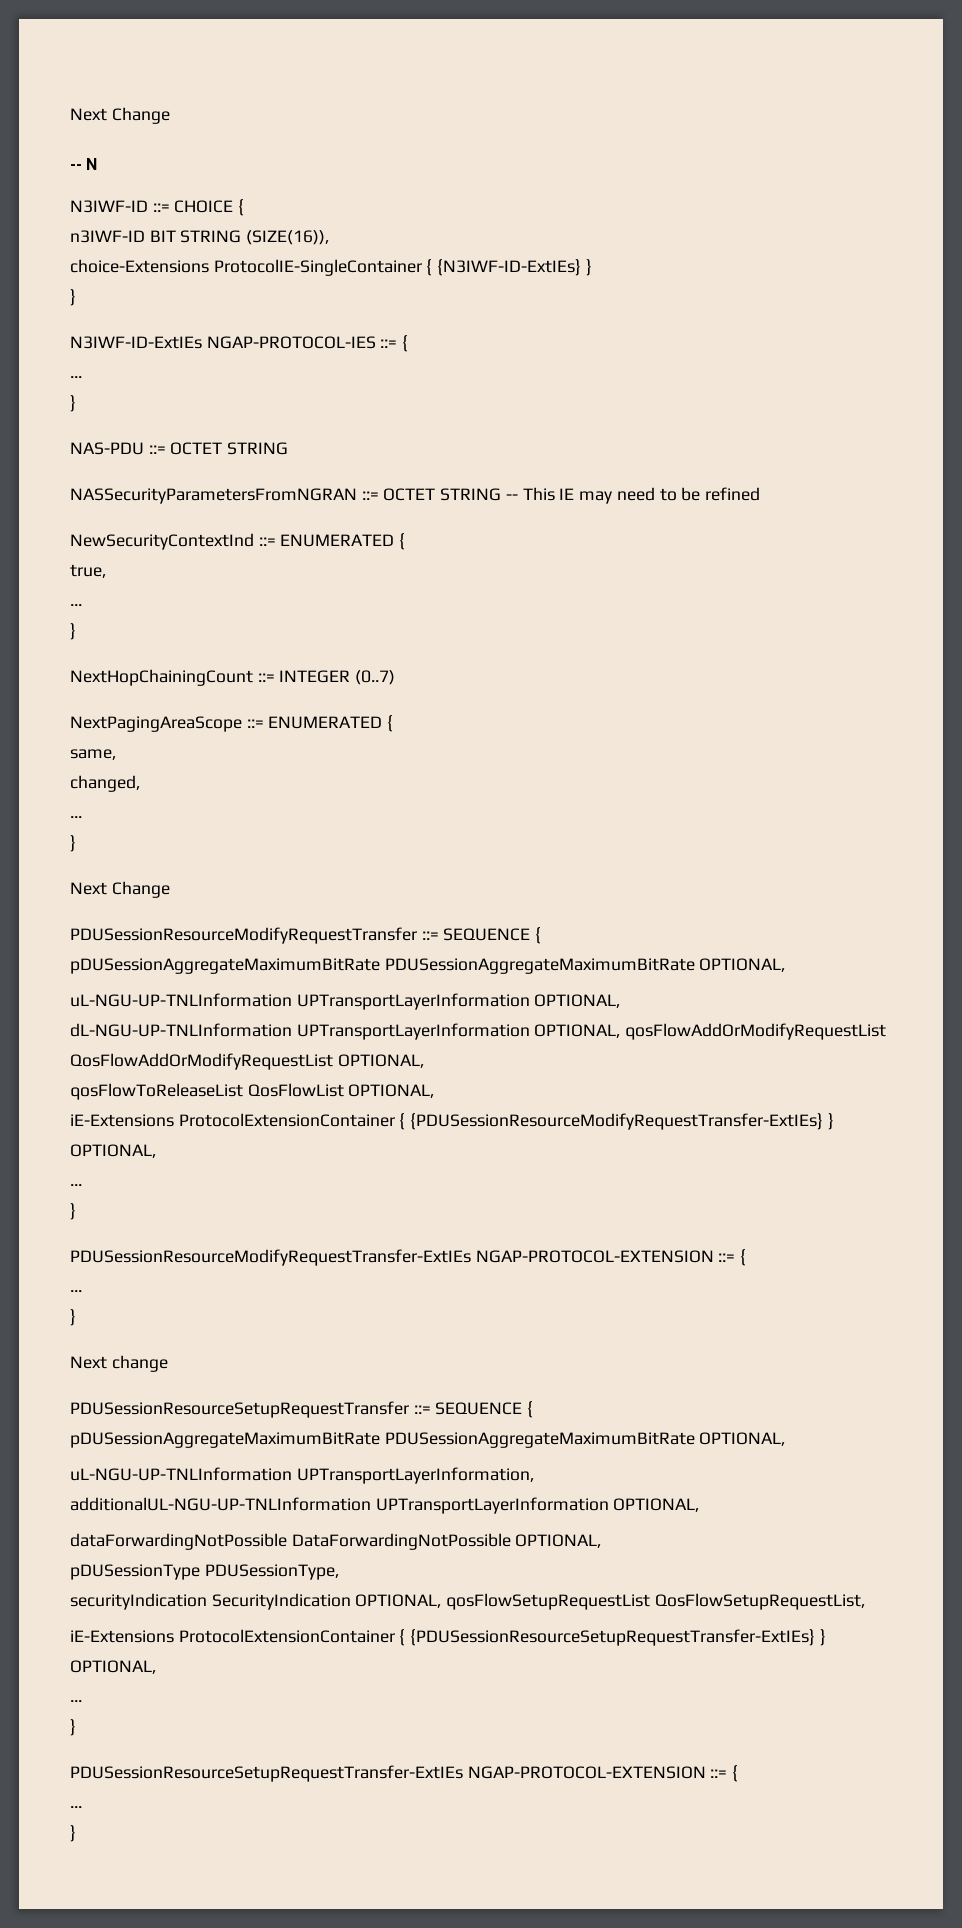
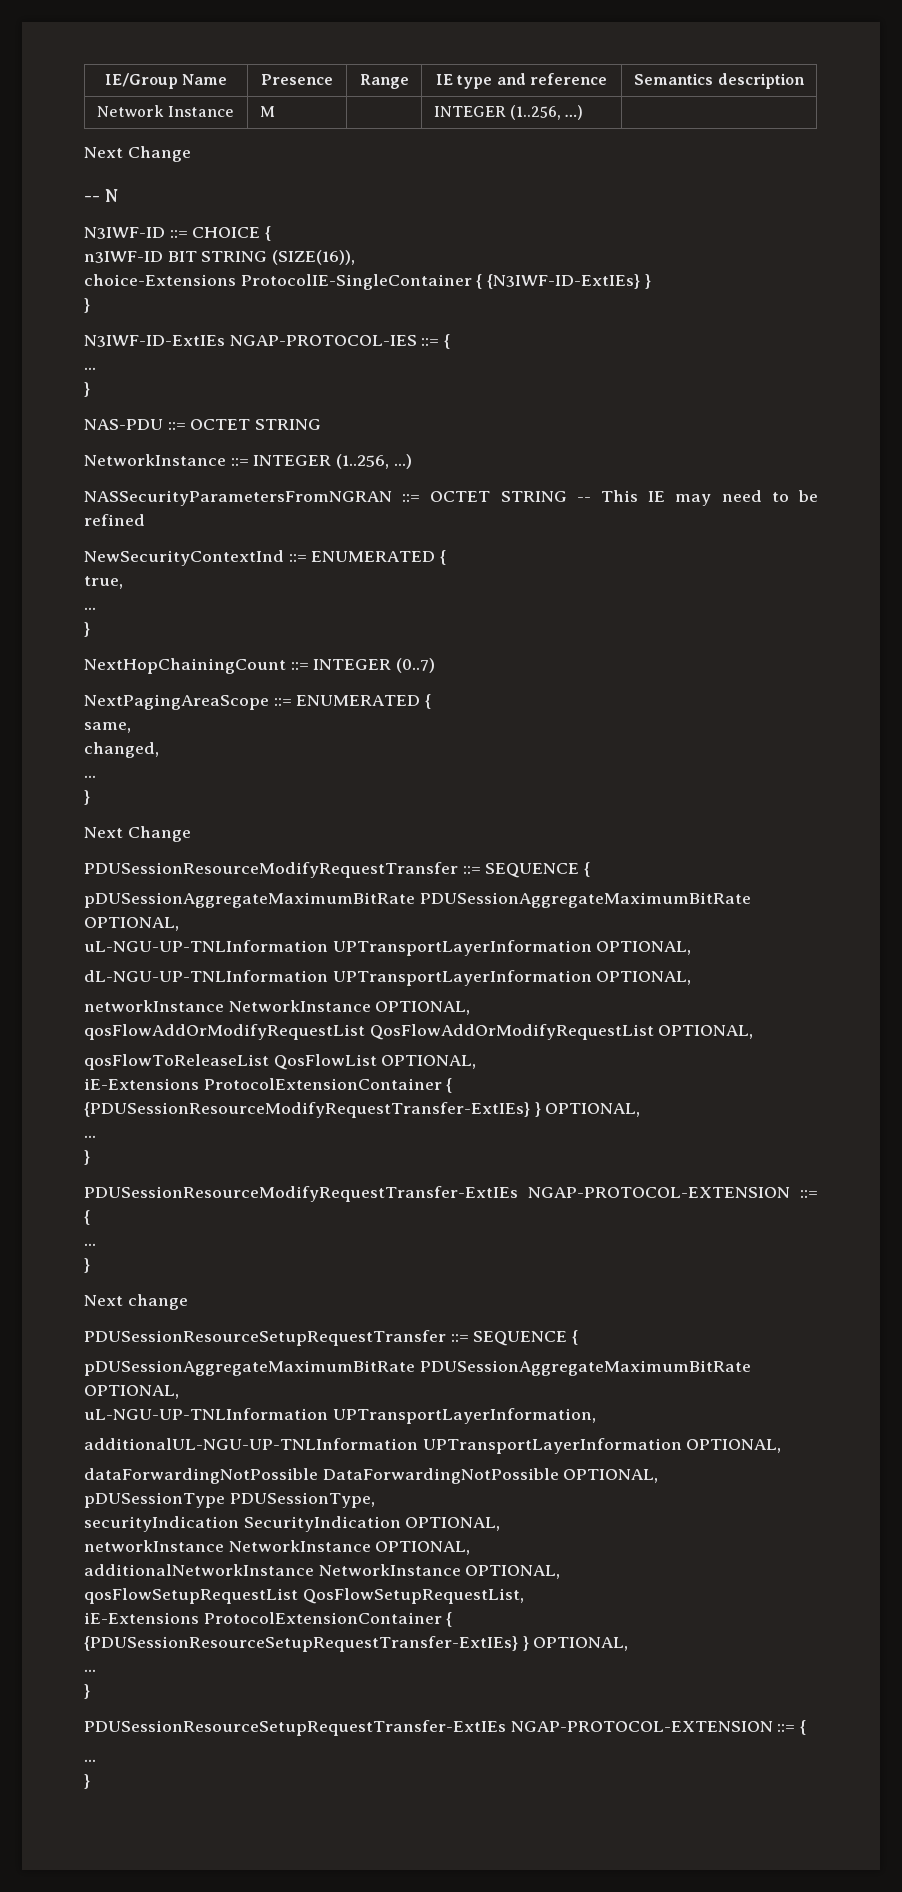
+ IE/Group Name | Presence | Range | IE type and reference | Semantics description
+ Network Instance | M | | INTEGER (1..256, …) |
+ NetworkInstance ::= INTEGER (1..256, ...)
- dL-NGU-UP-TNLInformation UPTransportLayerInformation OPTIONAL, qosFlowAddOrModifyRequestList QosFlowAddOrModifyRequestList OPTIONAL,
+ dL-NGU-UP-TNLInformation UPTransportLayerInformation OPTIONAL,
+ networkInstance NetworkInstance OPTIONAL,
+ qosFlowAddOrModifyRequestList QosFlowAddOrModifyRequestList OPTIONAL,
- securityIndication SecurityIndication OPTIONAL, qosFlowSetupRequestList QosFlowSetupRequestList,
+ securityIndication SecurityIndication OPTIONAL,
+ networkInstance NetworkInstance OPTIONAL,
+ additionalNetworkInstance NetworkInstance OPTIONAL,
+ qosFlowSetupRequestList QosFlowSetupRequestList,

